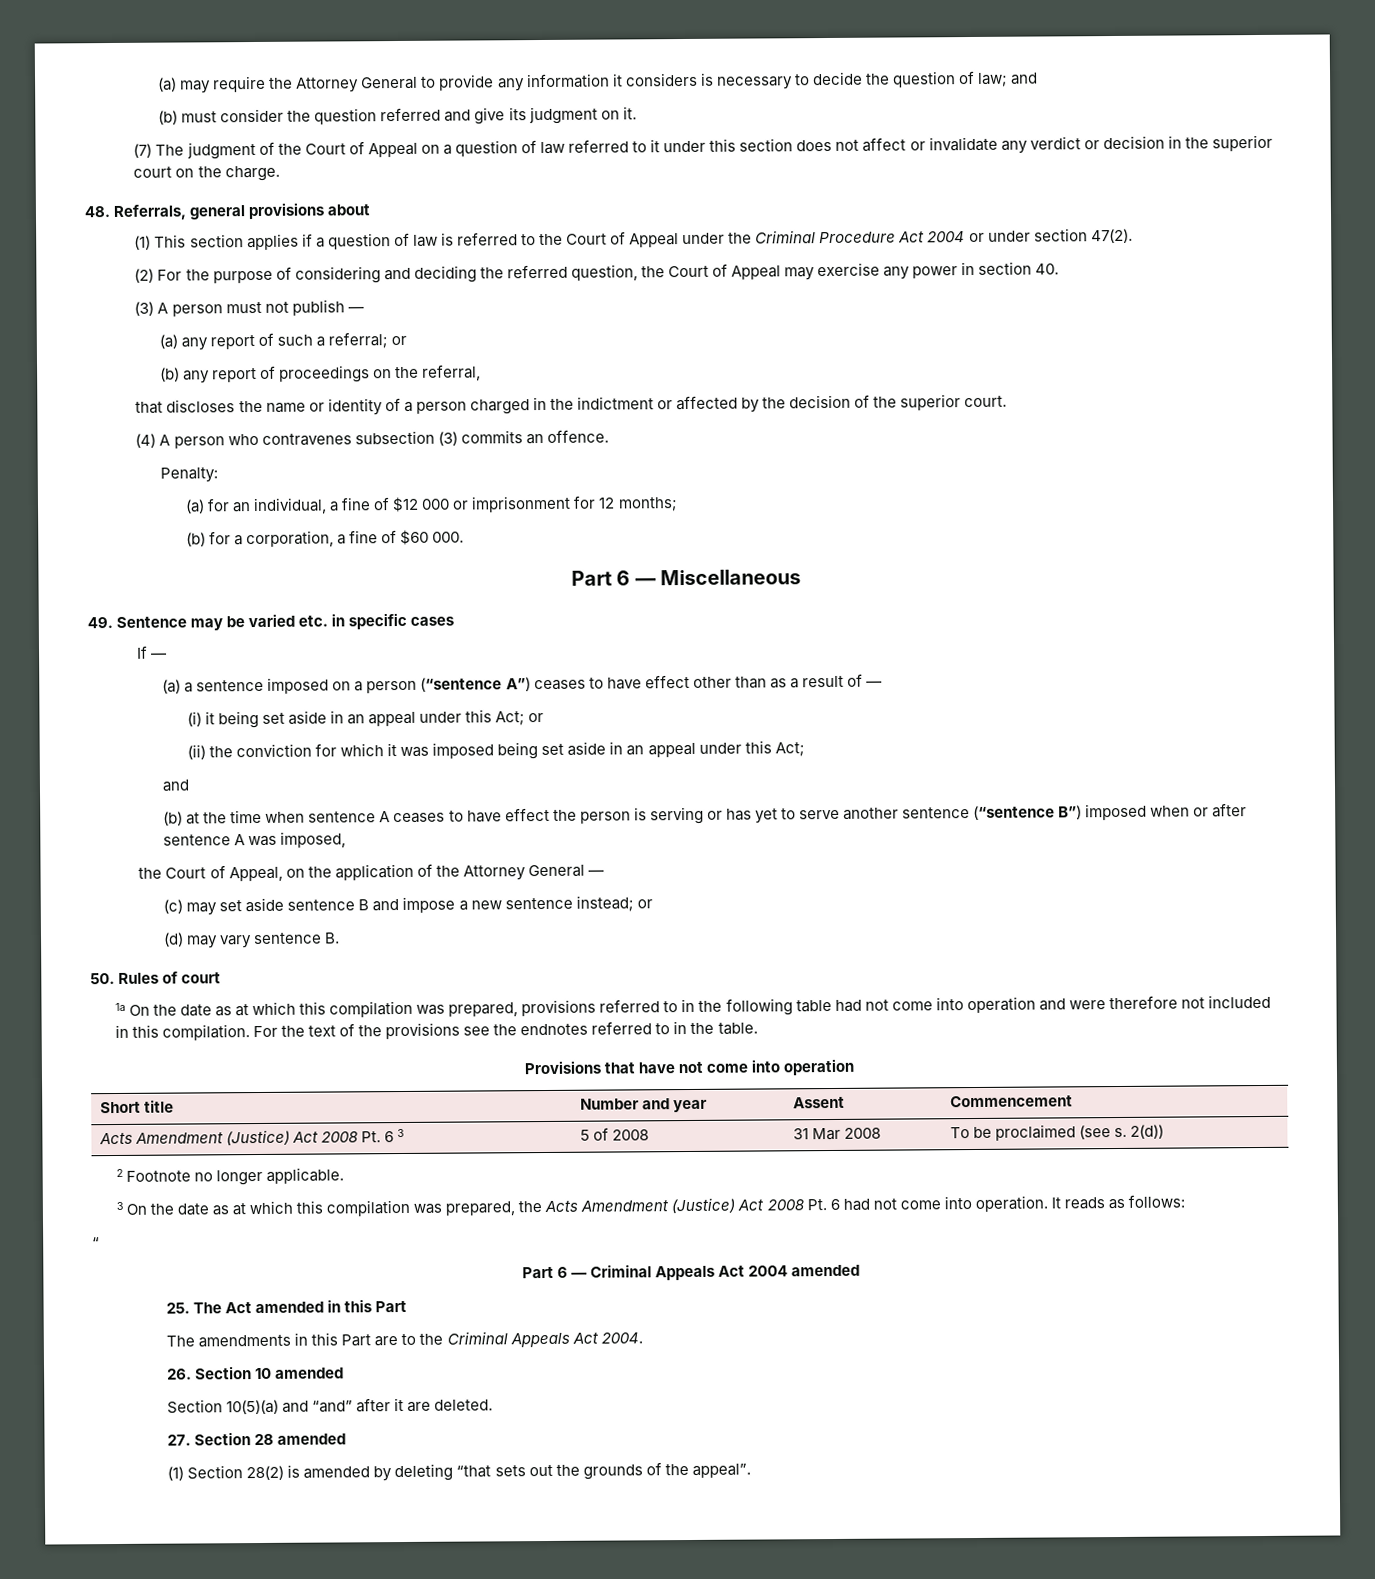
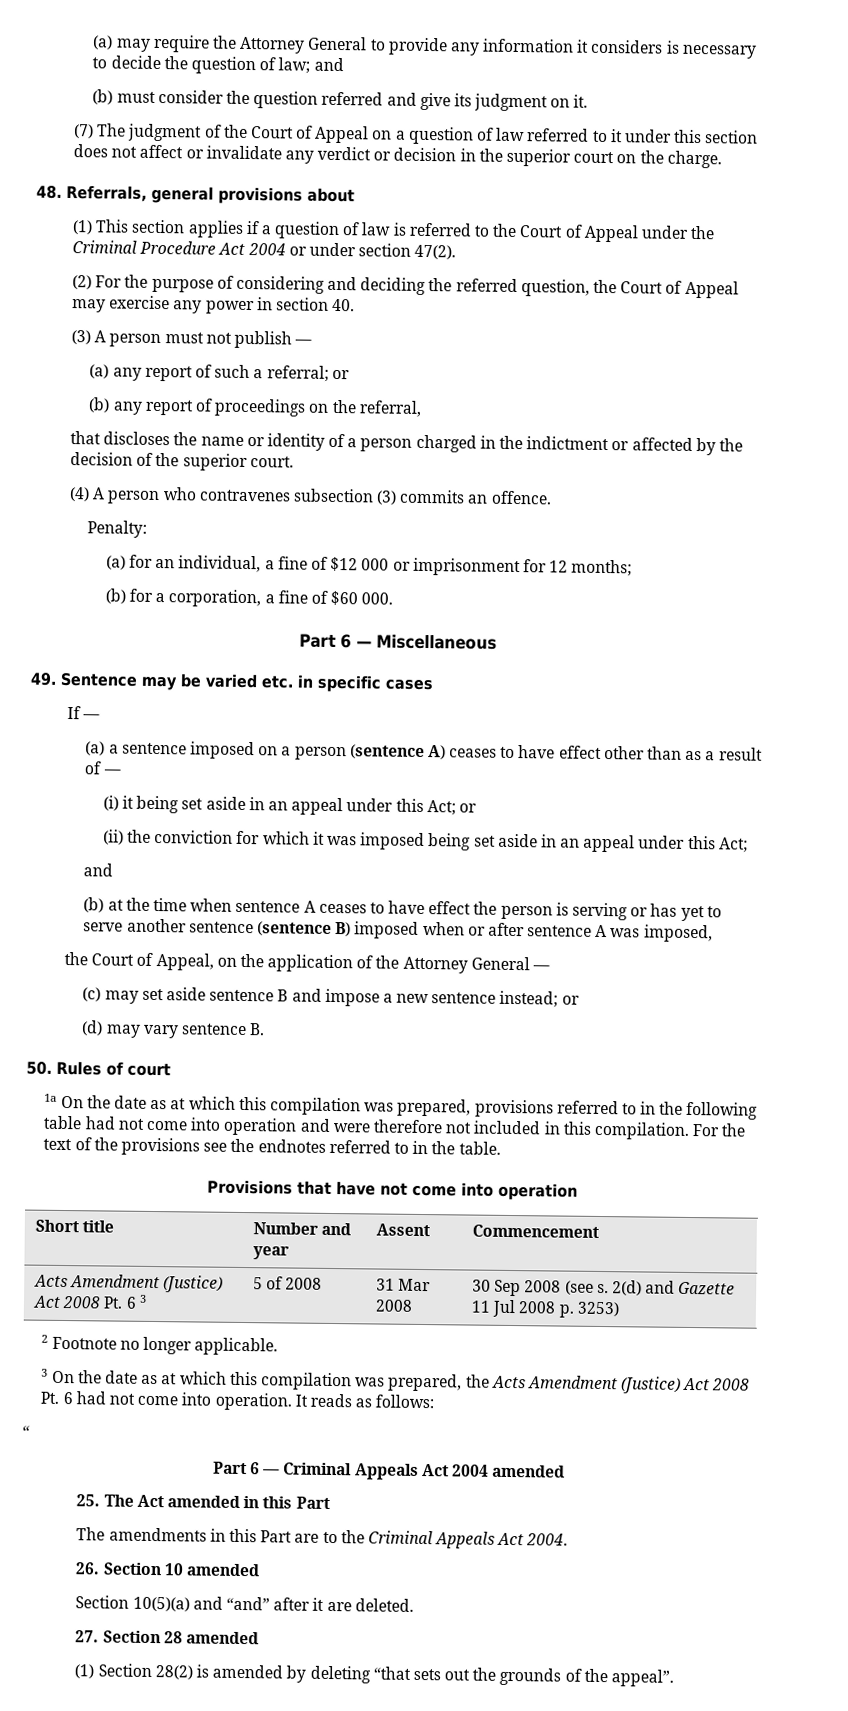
- (a) a sentence imposed on a person (“sentence A”) ceases to have effect other than as a result of —
+ (a) a sentence imposed on a person (sentence A) ceases to have effect other than as a result of —
- (b) at the time when sentence A ceases to have effect the person is serving or has yet to serve another sentence (“sentence B”) imposed when or after sentence A was imposed,
+ (b) at the time when sentence A ceases to have effect the person is serving or has yet to serve another sentence (sentence B) imposed when or after sentence A was imposed,
- Acts Amendment (Justice) Act 2008 Pt. 6 3 | 5 of 2008 | 31 Mar 2008 | To be proclaimed (see s. 2(d))
+ Acts Amendment (Justice) Act 2008 Pt. 6 3 | 5 of 2008 | 31 Mar 2008 | 30 Sep 2008 (see s. 2(d) and Gazette 11 Jul 2008 p. 3253)

